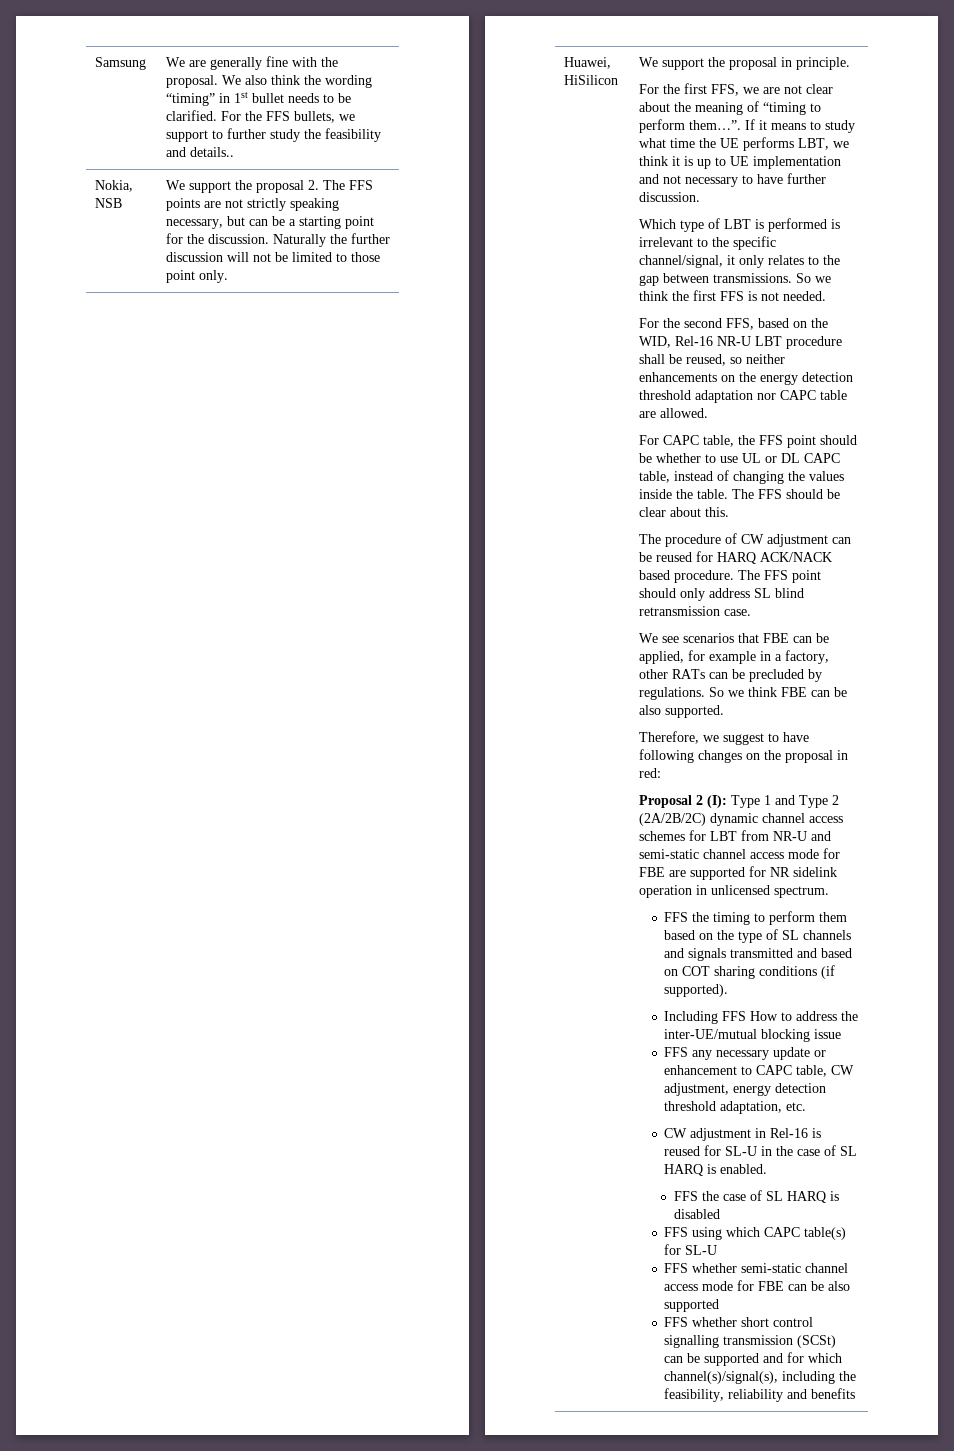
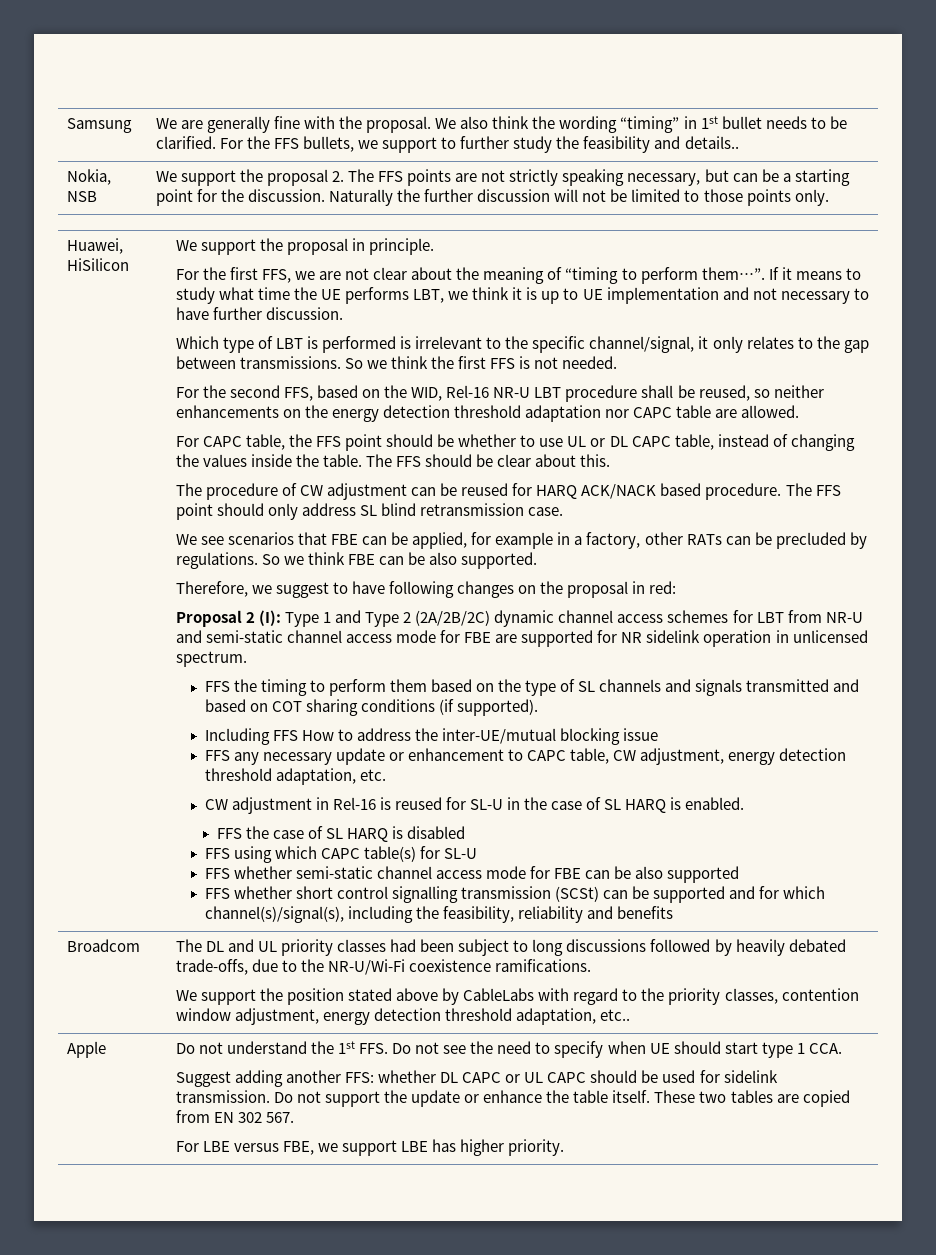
- Nokia, NSB | We support the proposal 2. The FFS points are not strictly speaking necessary, but can be a starting point for the discussion. Naturally the further discussion will not be limited to those point only.
+ Nokia, NSB | We support the proposal 2. The FFS points are not strictly speaking necessary, but can be a starting point for the discussion. Naturally the further discussion will not be limited to those points only.
+ Broadcom | The DL and UL priority classes had been subject to long discussions followed by heavily debated trade-offs, due to the NR-U/Wi-Fi coexistence ramifications.
+ We support the position stated above by CableLabs with regard to the priority classes, contention window adjustment, energy detection threshold adaptation, etc..
+ Apple | Do not understand the 1st FFS. Do not see the need to specify when UE should start type 1 CCA.
+ Suggest adding another FFS: whether DL CAPC or UL CAPC should be used for sidelink transmission. Do not support the update or enhance the table itself. These two tables are copied from EN 302 567.
+ For LBE versus FBE, we support LBE has higher priority.

